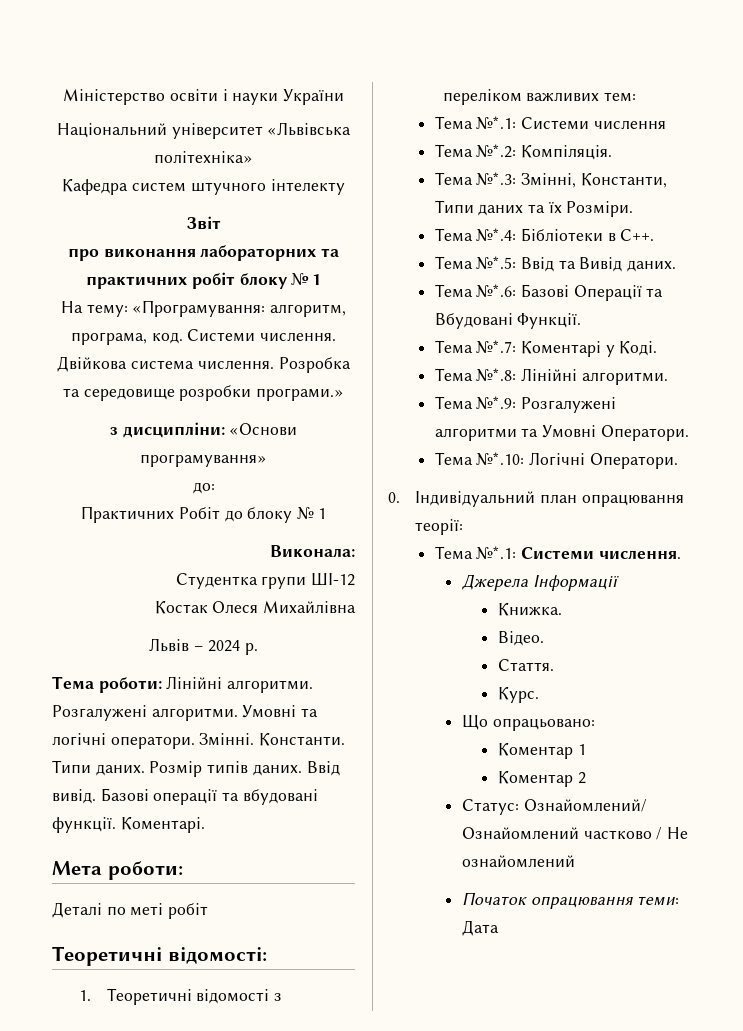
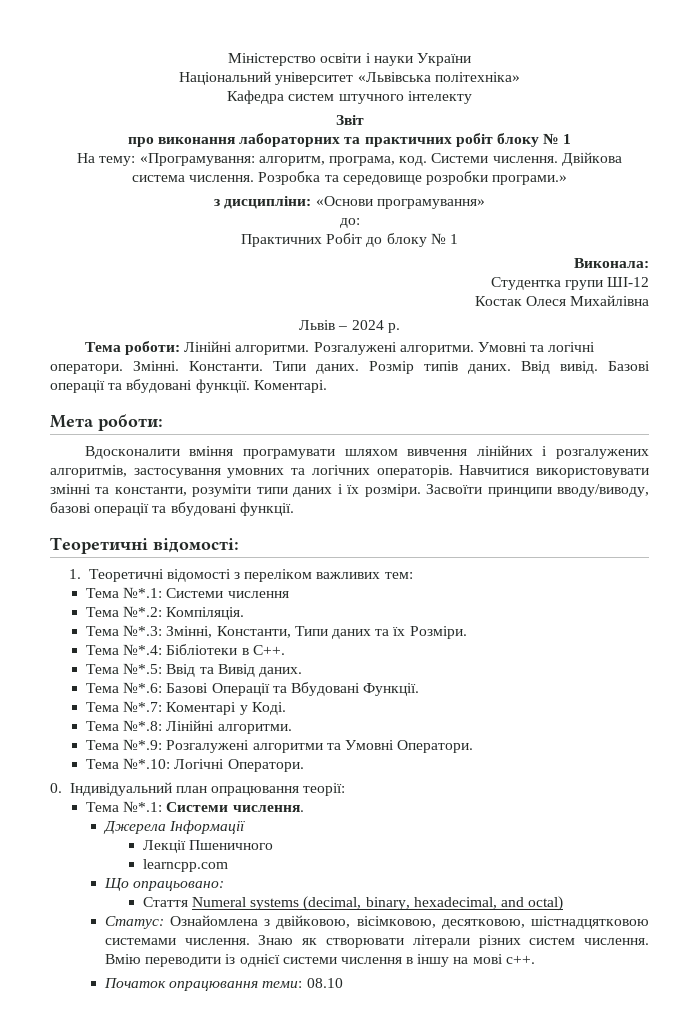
- Деталі по меті робіт
+ Вдосконалити вміння програмувати шляхом вивчення лінійних і розгалужених алгоритмів, застосування умовних та логічних операторів. Навчитися використовувати змінні та константи, розуміти типи даних і їх розміри. Засвоїти принципи вводу/виводу, базові операції та вбудовані функції.
- Книжка.
- Відео.
- Стаття.
- Курс.
+ Лекції Пшеничного
+ learncpp.com
  Що опрацьовано:
- Коментар 1
- Коментар 2
- Статус: Ознайомлений/ Ознайомлений частково / Не ознайомлений
+ Стаття Numeral systems (decimal, binary, hexadecimal, and octal)
+ Статус: Ознайомлена з двійковою, вісімковою, десятковою, шістнадцятковою системами числення. Знаю як створювати літерали різних систем числення. Вмію переводити із однієї системи числення в іншу на мові с++.
- Початок опрацювання теми: Дата
+ Початок опрацювання теми: 08.10

